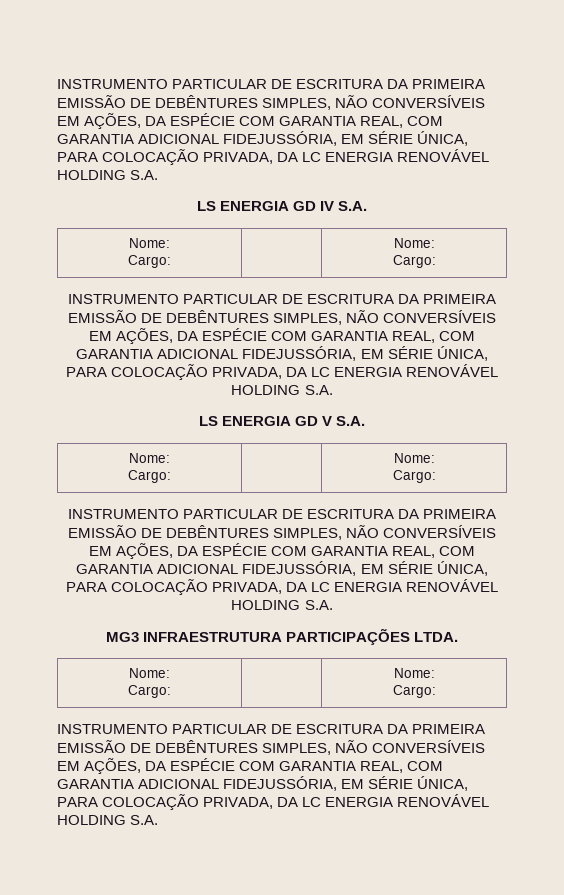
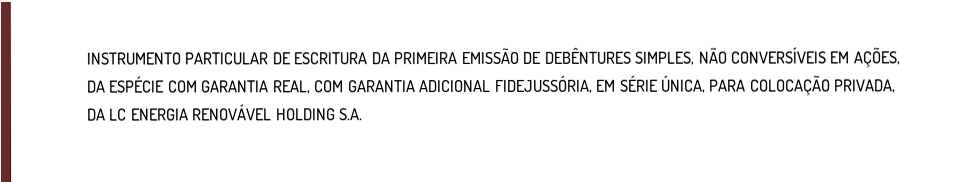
- LS ENERGIA GD IV S.A.
- Nome:
- Cargo: | | Nome:
- Cargo:
- INSTRUMENTO PARTICULAR DE ESCRITURA DA PRIMEIRA EMISSÃO DE DEBÊNTURES SIMPLES, NÃO CONVERSÍVEIS EM AÇÕES, DA ESPÉCIE COM GARANTIA REAL, COM GARANTIA ADICIONAL FIDEJUSSÓRIA, EM SÉRIE ÚNICA, PARA COLOCAÇÃO PRIVADA, DA LC ENERGIA RENOVÁVEL HOLDING S.A.
- LS ENERGIA GD V S.A.
- Nome:
- Cargo: | | Nome:
- Cargo:
- INSTRUMENTO PARTICULAR DE ESCRITURA DA PRIMEIRA EMISSÃO DE DEBÊNTURES SIMPLES, NÃO CONVERSÍVEIS EM AÇÕES, DA ESPÉCIE COM GARANTIA REAL, COM GARANTIA ADICIONAL FIDEJUSSÓRIA, EM SÉRIE ÚNICA, PARA COLOCAÇÃO PRIVADA, DA LC ENERGIA RENOVÁVEL HOLDING S.A.
- MG3 INFRAESTRUTURA PARTICIPAÇÕES LTDA.
- Nome:
- Cargo: | | Nome:
- Cargo:
- INSTRUMENTO PARTICULAR DE ESCRITURA DA PRIMEIRA EMISSÃO DE DEBÊNTURES SIMPLES, NÃO CONVERSÍVEIS EM AÇÕES, DA ESPÉCIE COM GARANTIA REAL, COM GARANTIA ADICIONAL FIDEJUSSÓRIA, EM SÉRIE ÚNICA, PARA COLOCAÇÃO PRIVADA, DA LC ENERGIA RENOVÁVEL HOLDING S.A.

